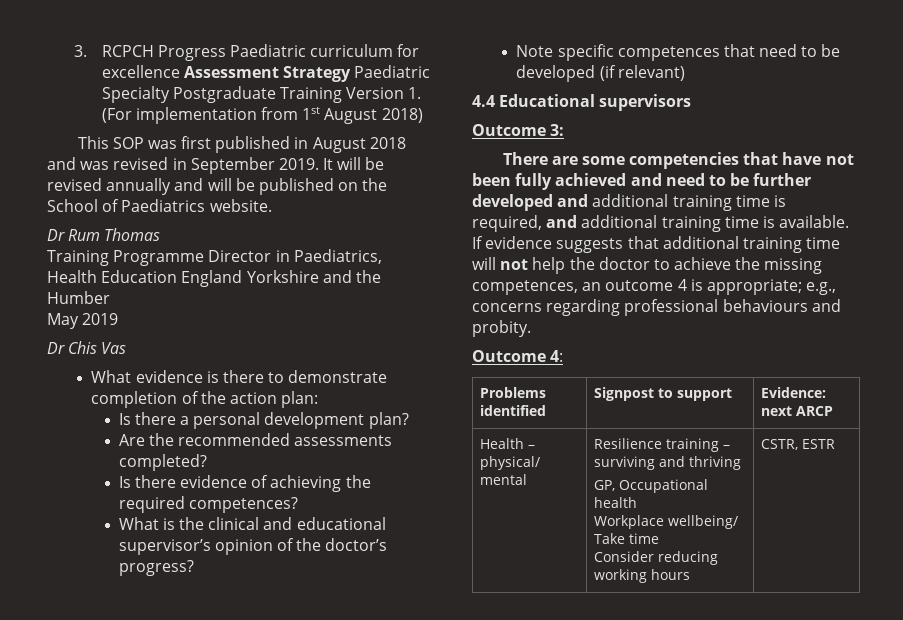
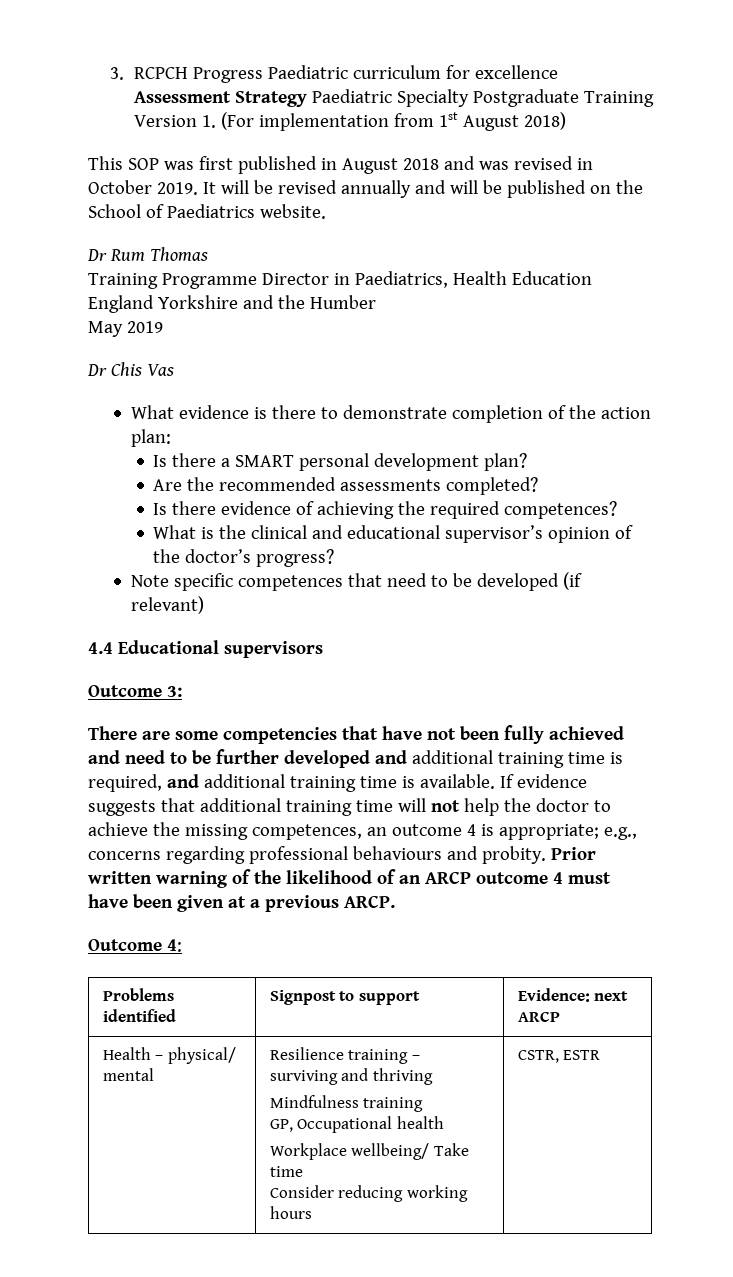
- This SOP was first published in August 2018 and was revised in September 2019.
+ This SOP was first published in August 2018 and was revised in October 2019.
- Is there a personal development plan?
+ Is there a SMART personal development plan?
+ Prior written warning of the likelihood of an ARCP outcome 4 must have been given at a previous ARCP.
  Health – physical/ mental | Resilience training – surviving and thriving
+ Mindfulness training

